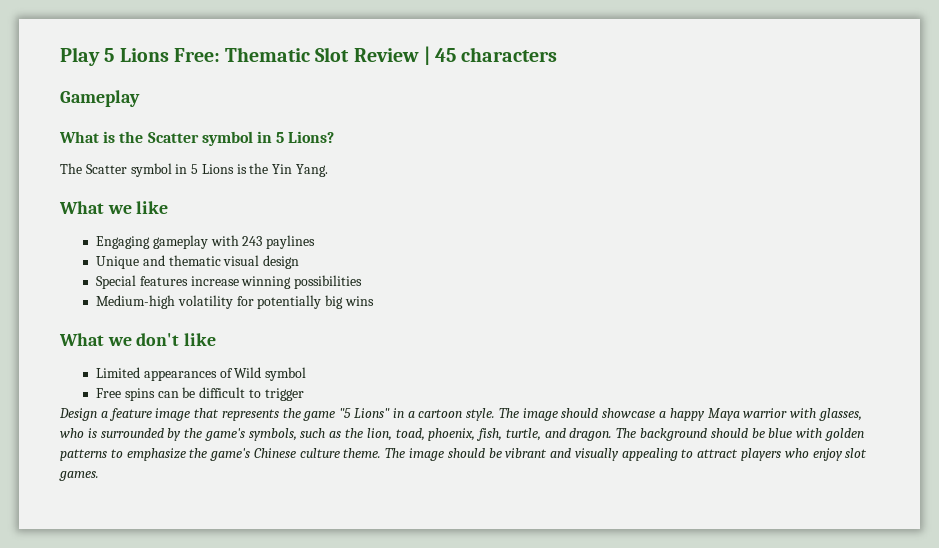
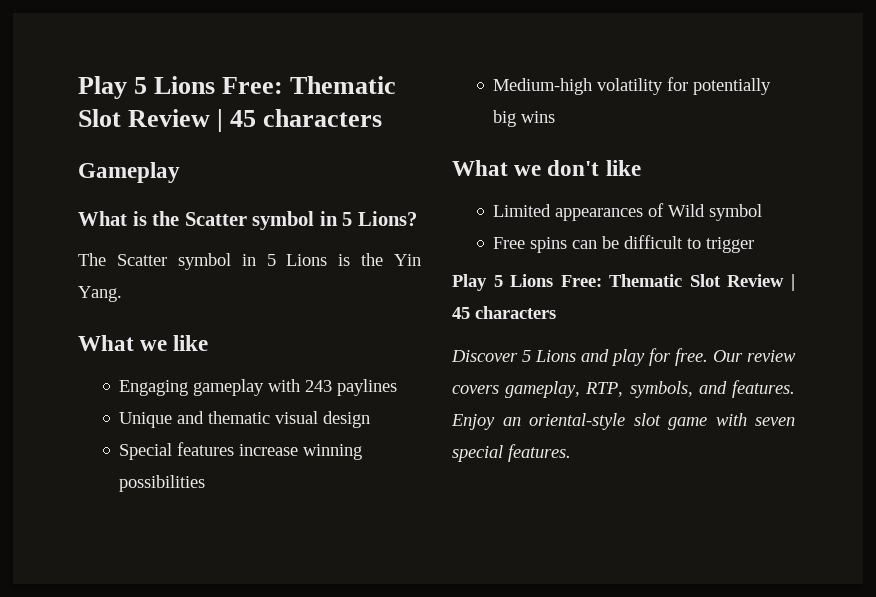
  Free spins can be difficult to trigger
- Design a feature image that represents the game "5 Lions" in a cartoon style. The image should showcase a happy Maya warrior with glasses, who is surrounded by the game's symbols, such as the lion, toad, phoenix, fish, turtle, and dragon. The background should be blue with golden patterns to emphasize the game's Chinese culture theme. The image should be vibrant and visually appealing to attract players who enjoy slot games.
+ Play 5 Lions Free: Thematic Slot Review | 45 characters
+ Discover 5 Lions and play for free. Our review covers gameplay, RTP, symbols, and features. Enjoy an oriental-style slot game with seven special features.

